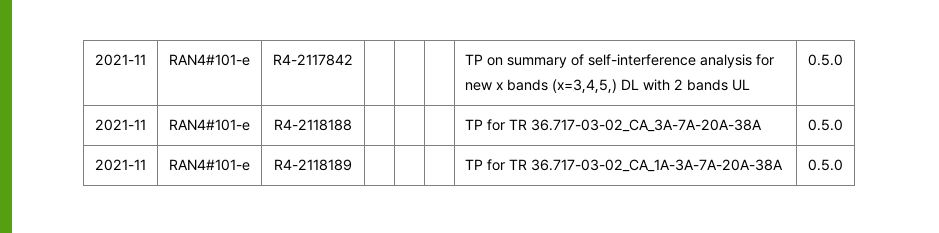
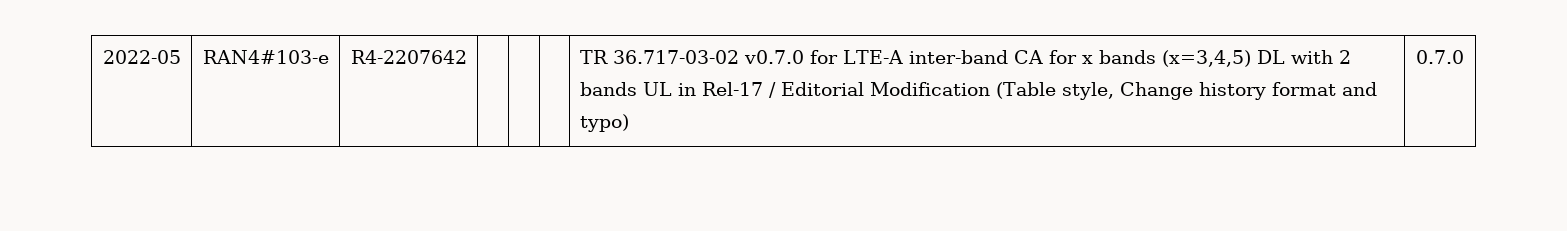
- 2021-11 | RAN4#101-e | R4-2117842 | | | | TP on summary of self-interference analysis for new x bands (x=3,4,5,) DL with 2 bands UL | 0.5.0
- 2021-11 | RAN4#101-e | R4-2118188 | | | | TP for TR 36.717-03-02_CA_3A-7A-20A-38A | 0.5.0
- 2021-11 | RAN4#101-e | R4-2118189 | | | | TP for TR 36.717-03-02_CA_1A-3A-7A-20A-38A | 0.5.0
+ 2022-05 | RAN4#103-e | R4-2207642 | | | | TR 36.717-03-02 v0.7.0 for LTE-A inter-band CA for x bands (x=3,4,5) DL with 2 bands UL in Rel-17 / Editorial Modification (Table style, Change history format and typo) | 0.7.0

